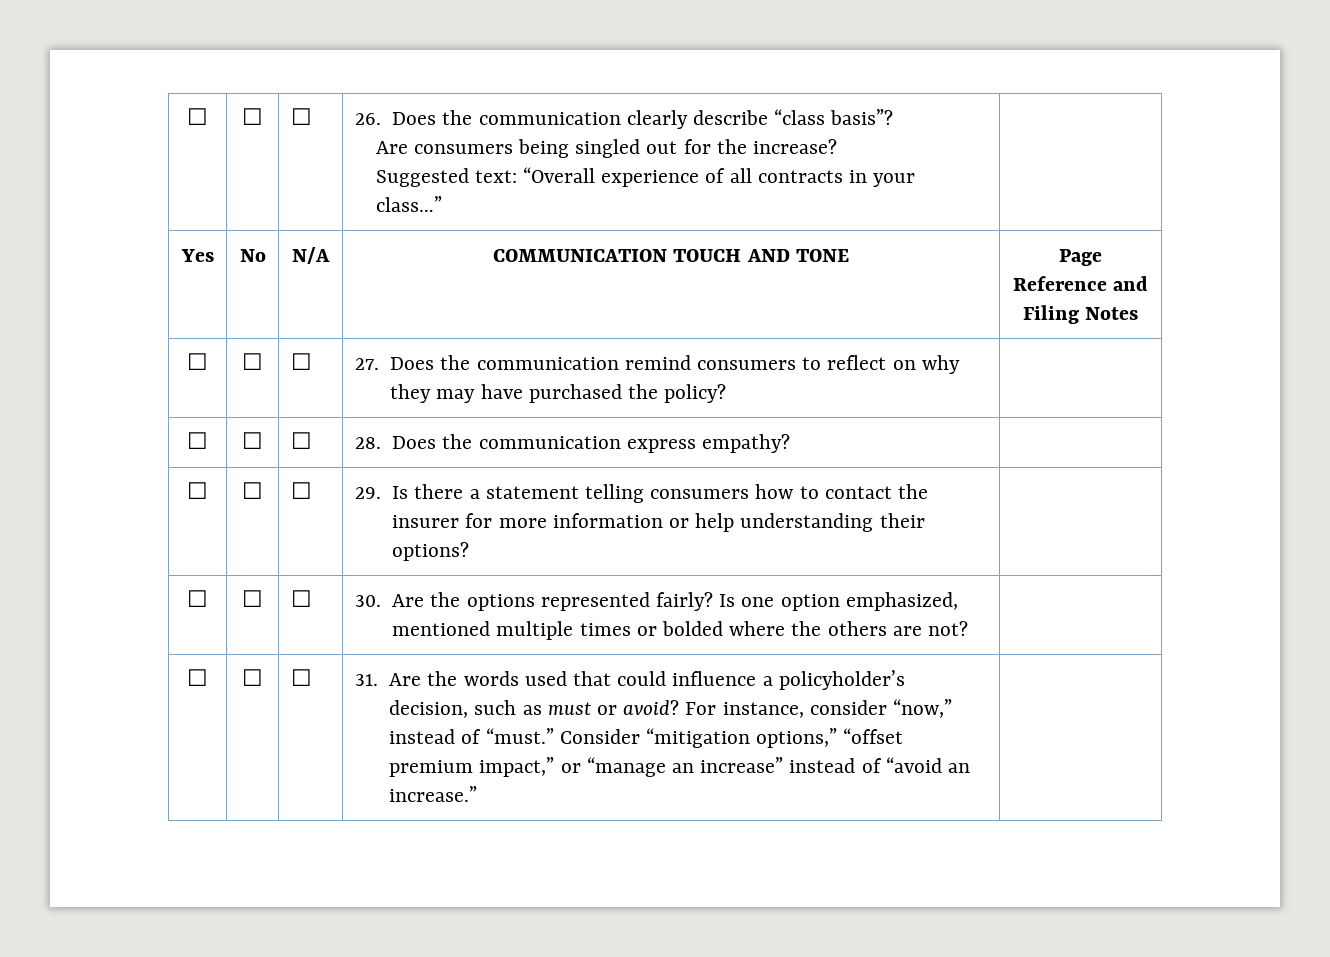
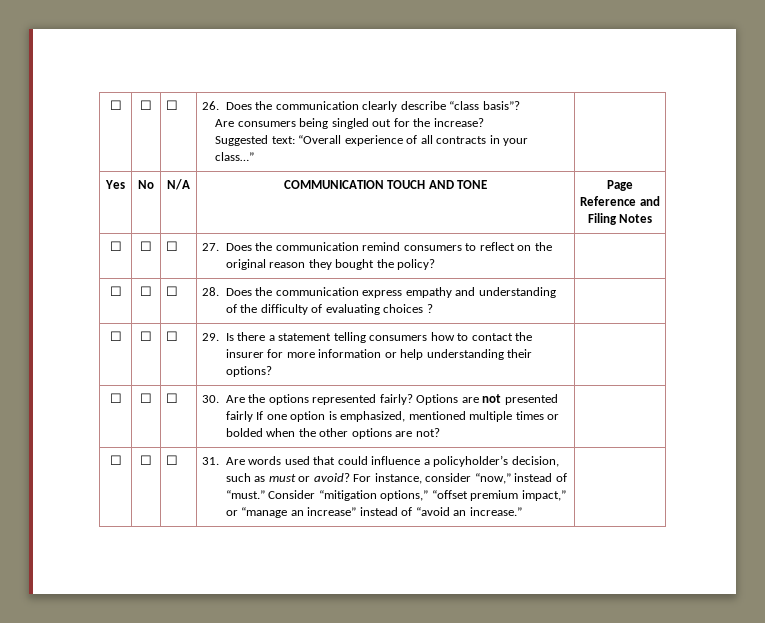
- ☐ | ☐ | ☐ | 27. Does the communication remind consumers to reflect on why they may have purchased the policy? |
+ ☐ | ☐ | ☐ | 27. Does the communication remind consumers to reflect on the original reason they bought the policy? |
- ☐ | ☐ | ☐ | 28. Does the communication express empathy? |
+ ☐ | ☐ | ☐ | 28. Does the communication express empathy and understanding of the difficulty of evaluating choices ? |
- ☐ | ☐ | ☐ | 30. Are the options represented fairly? Is one option emphasized, mentioned multiple times or bolded where the others are not? |
+ ☐ | ☐ | ☐ | 30. Are the options represented fairly? Options are not presented fairly If one option is emphasized, mentioned multiple times or bolded when the other options are not? |
- 31. Are the words used that could influence a policyholder’s decision, such as must or avoid?
+ 31. Are words used that could influence a policyholder’s decision, such as must or avoid?

